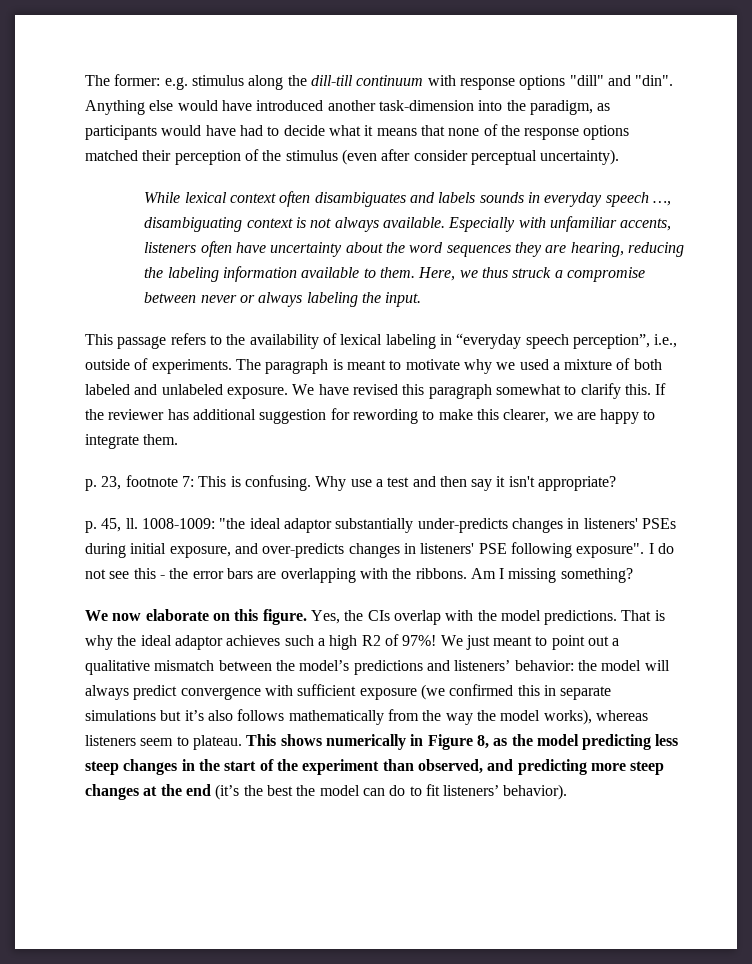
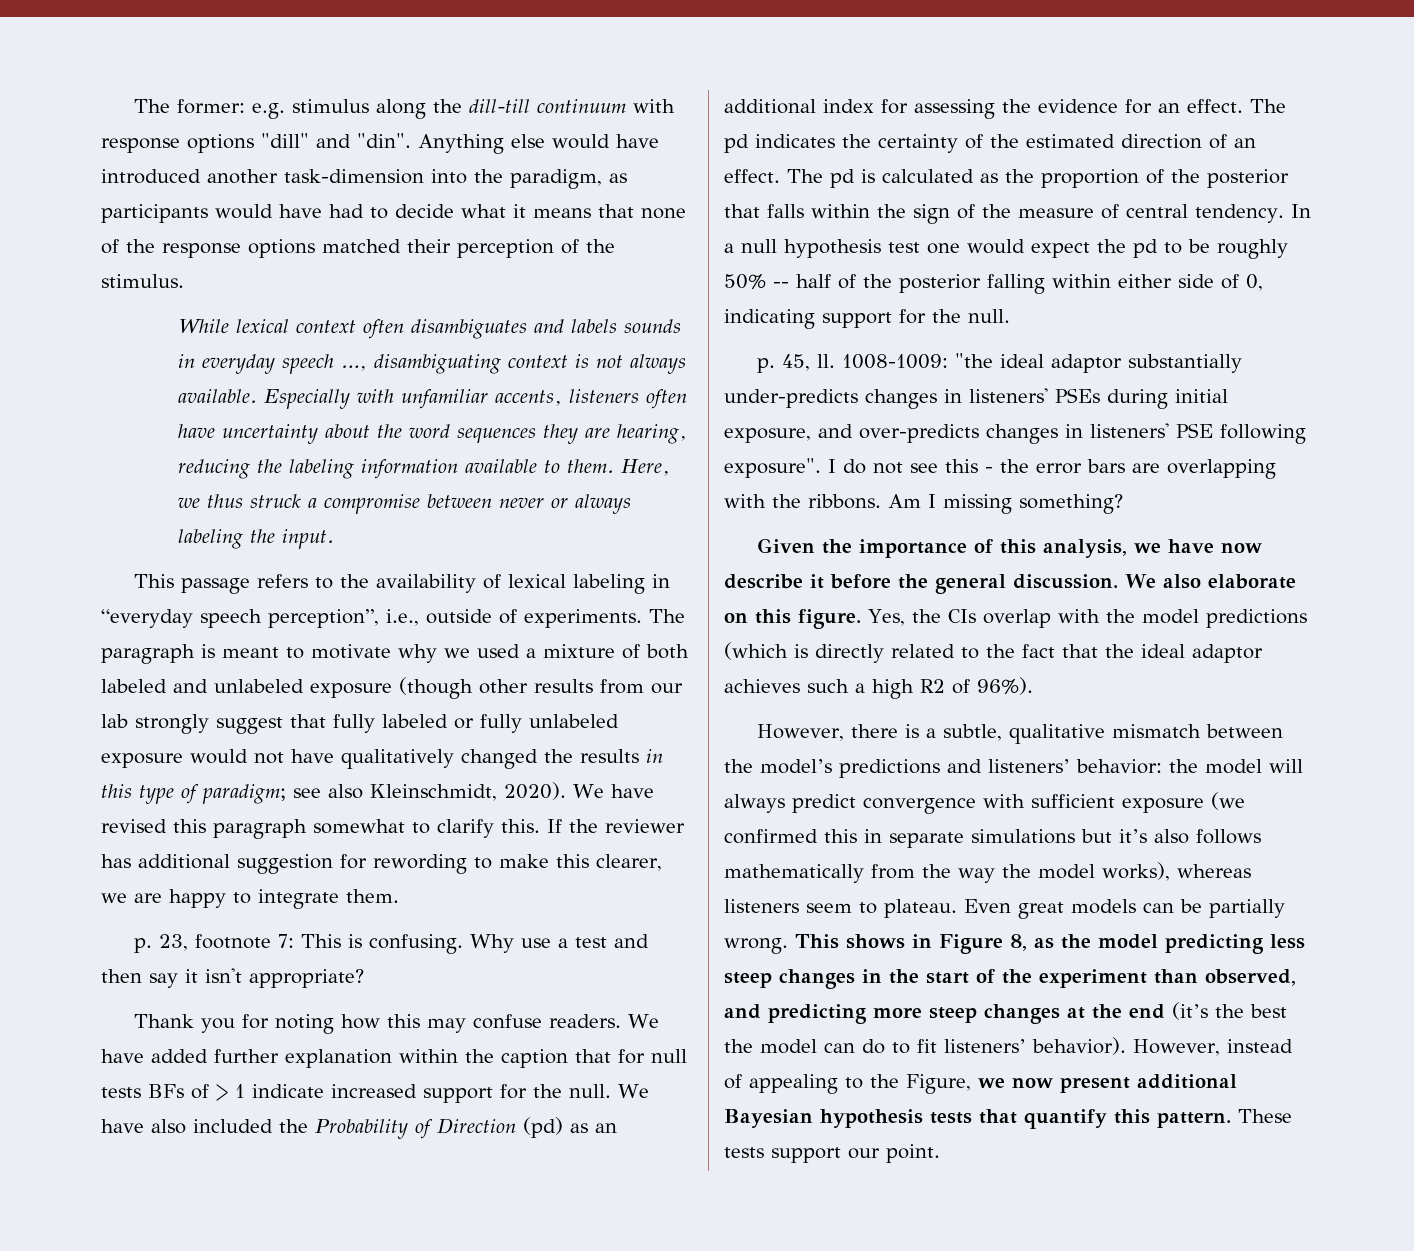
- Anything else would have introduced another task-dimension into the paradigm, as participants would have had to decide what it means that none of the response options matched their perception of the stimulus (even after consider perceptual uncertainty).
+ Anything else would have introduced another task-dimension into the paradigm, as participants would have had to decide what it means that none of the response options matched their perception of the stimulus.
- The paragraph is meant to motivate why we used a mixture of both labeled and unlabeled exposure.
+ The paragraph is meant to motivate why we used a mixture of both labeled and unlabeled exposure (though other results from our lab strongly suggest that fully labeled or fully unlabeled exposure would not have qualitatively changed the results in this type of paradigm; see also Kleinschmidt, 2020).
+ Thank you for noting how this may confuse readers. We have added further explanation within the caption that for null tests BFs of > 1 indicate increased support for the null. We have also included the Probability of Direction (pd) as an additional index for assessing the evidence for an effect. The pd indicates the certainty of the estimated direction of an effect. The pd is calculated as the proportion of the posterior that falls within the sign of the measure of central tendency. In a null hypothesis test one would expect the pd to be roughly 50% -- half of the posterior falling within either side of 0, indicating support for the null.
- We now elaborate on this figure.
+ Given the importance of this analysis, we have now describe it before the general discussion. We also elaborate on this figure.
- Yes, the CIs overlap with the model predictions. That is why the ideal adaptor achieves such a high R2 of 97%! We just meant to point out a qualitative mismatch between the model’s predictions and listeners’ behavior: the model will always predict convergence with sufficient exposure (we confirmed this in separate simulations but it’s also follows mathematically from the way the model works), whereas listeners seem to plateau.
+ Yes, the CIs overlap with the model predictions (which is directly related to the fact that the ideal adaptor achieves such a high R2 of 96%).
+ However, there is a subtle, qualitative mismatch between the model’s predictions and listeners’ behavior: the model will always predict convergence with sufficient exposure (we confirmed this in separate simulations but it’s also follows mathematically from the way the model works), whereas listeners seem to plateau.
+ Even great models can be partially wrong.
- This shows numerically in Figure 8, as the model predicting less steep changes in the start of the experiment than observed, and predicting more steep changes at the end (it’s the best the model can do to fit listeners’ behavior).
+ This shows in Figure 8, as the model predicting less steep changes in the start of the experiment than observed, and predicting more steep changes at the end (it’s the best the model can do to fit listeners’ behavior).
+ However, instead of appealing to the Figure, we now present additional Bayesian hypothesis tests that quantify this pattern. These tests support our point.

